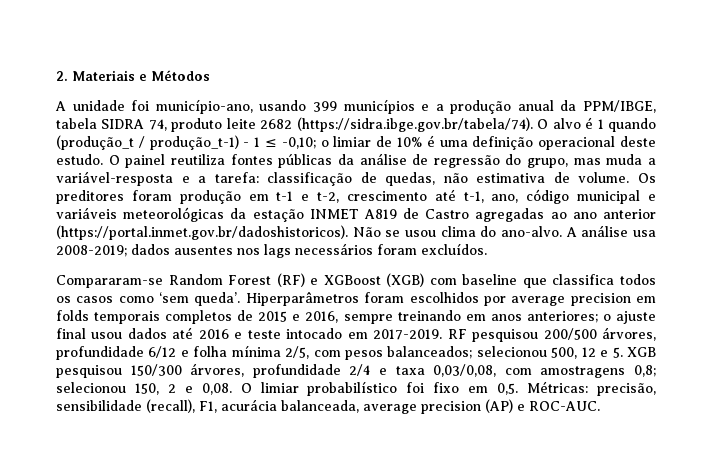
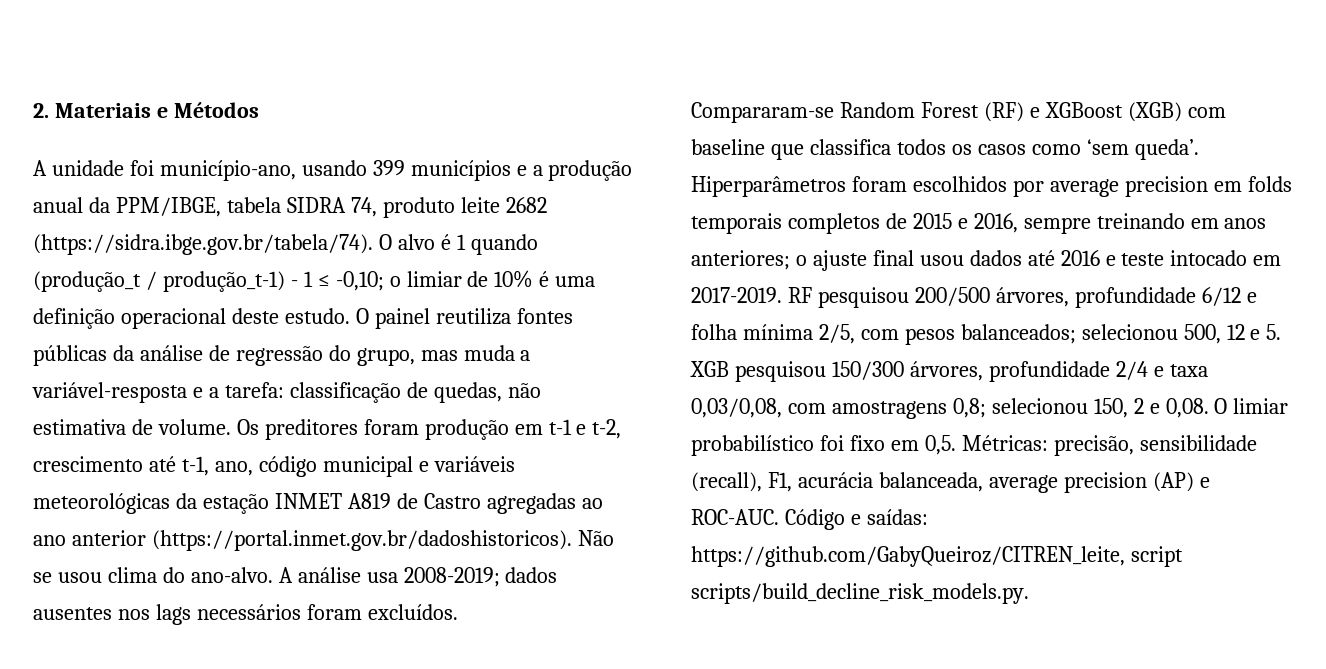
+ Código e saídas: https://github.com/GabyQueiroz/CITREN_leite, script scripts/build_decline_risk_models.py.

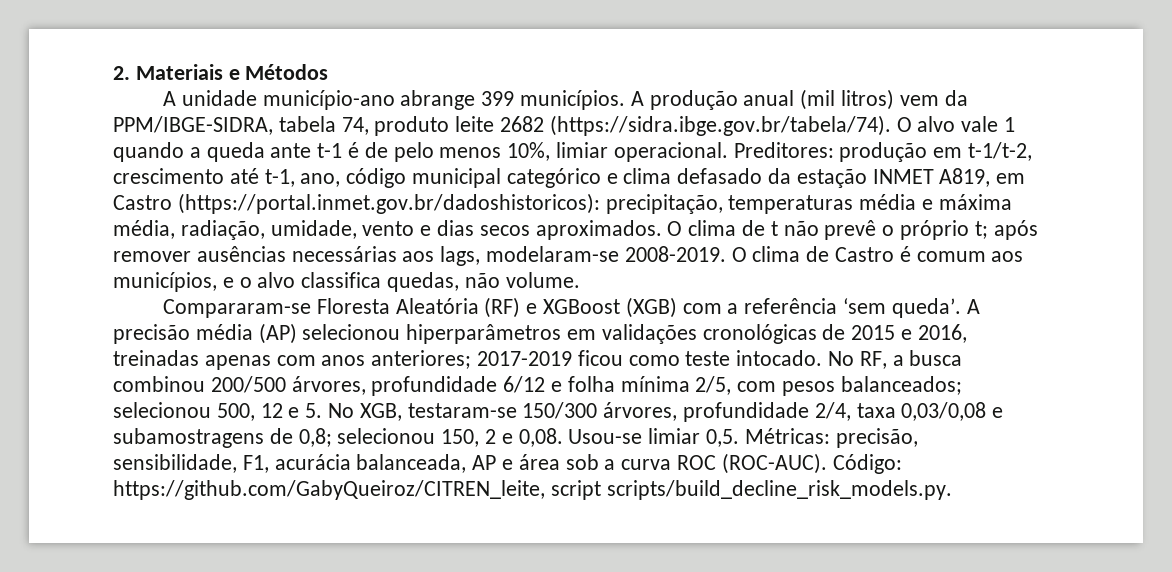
- A unidade foi município-ano, usando 399 municípios e a produção anual da PPM/IBGE, tabela SIDRA 74, produto leite 2682 (https://sidra.ibge.gov.br/tabela/74). O alvo é 1 quando (produção_t / produção_t-1) - 1 ≤ -0,10; o limiar de 10% é uma definição operacional deste estudo. O painel reutiliza fontes públicas da análise de regressão do grupo, mas muda a variável-resposta e a tarefa: classificação de quedas, não estimativa de volume. Os preditores foram produção em t-1 e t-2, crescimento até t-1, ano, código municipal e variáveis meteorológicas da estação INMET A819 de Castro agregadas ao ano anterior (https://portal.inmet.gov.br/dadoshistoricos). Não se usou clima do ano-alvo. A análise usa 2008-2019; dados ausentes nos lags necessários foram excluídos.
+ A unidade município-ano abrange 399 municípios. A produção anual (mil litros) vem da PPM/IBGE-SIDRA, tabela 74, produto leite 2682 (https://sidra.ibge.gov.br/tabela/74). O alvo vale 1 quando a queda ante t-1 é de pelo menos 10%, limiar operacional. Preditores: produção em t-1/t-2, crescimento até t-1, ano, código municipal categórico e clima defasado da estação INMET A819, em Castro (https://portal.inmet.gov.br/dadoshistoricos): precipitação, temperaturas média e máxima média, radiação, umidade, vento e dias secos aproximados. O clima de t não prevê o próprio t; após remover ausências necessárias aos lags, modelaram-se 2008-2019. O clima de Castro é comum aos municípios, e o alvo classifica quedas, não volume.
- Compararam-se Random Forest (RF) e XGBoost (XGB) com baseline que classifica todos os casos como ‘sem queda’. Hiperparâmetros foram escolhidos por average precision em folds temporais completos de 2015 e 2016, sempre treinando em anos anteriores; o ajuste final usou dados até 2016 e teste intocado em 2017-2019. RF pesquisou 200/500 árvores, profundidade 6/12 e folha mínima 2/5, com pesos balanceados; selecionou 500, 12 e 5. XGB pesquisou 150/300 árvores, profundidade 2/4 e taxa 0,03/0,08, com amostragens 0,8; selecionou 150, 2 e 0,08.
+ Compararam-se Floresta Aleatória (RF) e XGBoost (XGB) com a referência ‘sem queda’. A precisão média (AP) selecionou hiperparâmetros em validações cronológicas de 2015 e 2016, treinadas apenas com anos anteriores; 2017-2019 ficou como teste intocado. No RF, a busca combinou 200/500 árvores, profundidade 6/12 e folha mínima 2/5, com pesos balanceados; selecionou 500, 12 e 5. No XGB, testaram-se 150/300 árvores, profundidade 2/4, taxa 0,03/0,08 e subamostragens de 0,8; selecionou 150, 2 e 0,08.
- O limiar probabilístico foi fixo em 0,5.
+ Usou-se limiar 0,5.
- Métricas: precisão, sensibilidade (recall), F1, acurácia balanceada, average precision (AP) e ROC-AUC. Código e saídas: https://github.com/GabyQueiroz/CITREN_leite, script scripts/build_decline_risk_models.py.
+ Métricas: precisão, sensibilidade, F1, acurácia balanceada, AP e área sob a curva ROC (ROC-AUC). Código: https://github.com/GabyQueiroz/CITREN_leite, script scripts/build_decline_risk_models.py.

